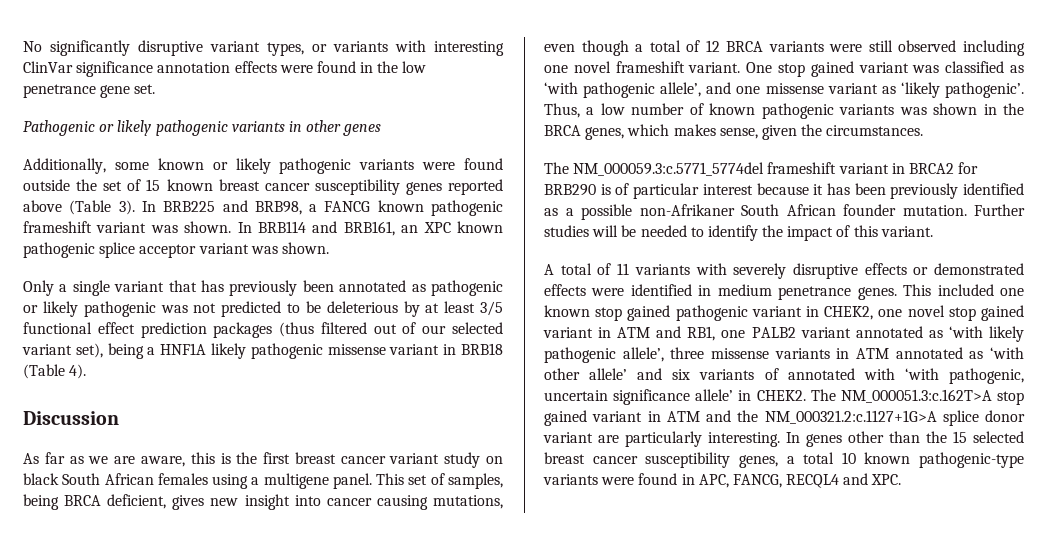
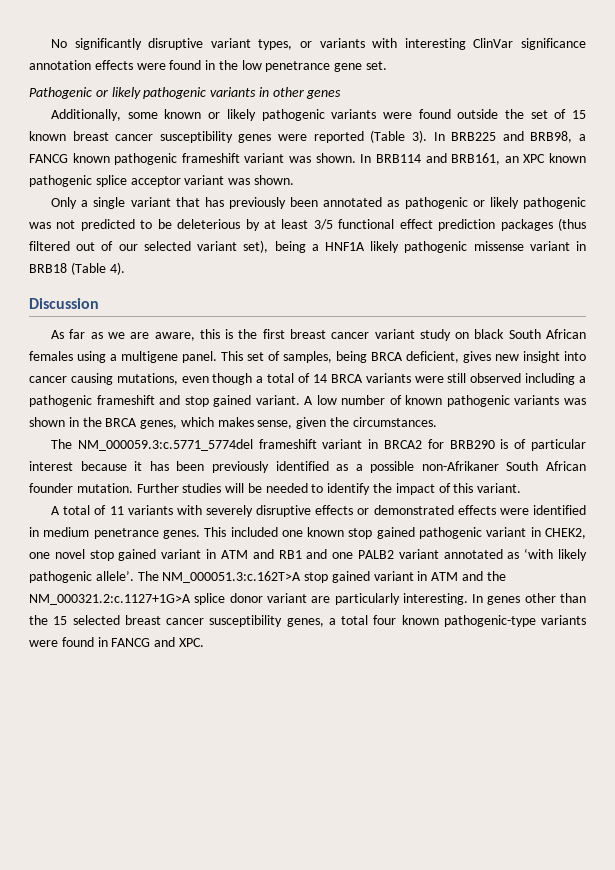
- Additionally, some known or likely pathogenic variants were found outside the set of 15 known breast cancer susceptibility genes reported above (Table 3).
+ Additionally, some known or likely pathogenic variants were found outside the set of 15 known breast cancer susceptibility genes were reported (Table 3).
- This set of samples, being BRCA deficient, gives new insight into cancer causing mutations, even though a total of 12 BRCA variants were still observed including one novel frameshift variant. One stop gained variant was classified as ‘with pathogenic allele’, and one missense variant as ‘likely pathogenic’. Thus, a low number of known pathogenic variants was shown in the BRCA genes, which makes sense, given the circumstances.
+ This set of samples, being BRCA deficient, gives new insight into cancer causing mutations, even though a total of 14 BRCA variants were still observed including a pathogenic frameshift and stop gained variant. A low number of known pathogenic variants was shown in the BRCA genes, which makes sense, given the circumstances.
- This included one known stop gained pathogenic variant in CHEK2, one novel stop gained variant in ATM and RB1, one PALB2 variant annotated as ‘with likely pathogenic allele’, three missense variants in ATM annotated as ‘with other allele’ and six variants of annotated with ‘with pathogenic, uncertain significance allele’ in CHEK2.
+ This included one known stop gained pathogenic variant in CHEK2, one novel stop gained variant in ATM and RB1 and one PALB2 variant annotated as ‘with likely pathogenic allele’.
- In genes other than the 15 selected breast cancer susceptibility genes, a total 10 known pathogenic-type variants were found in APC, FANCG, RECQL4 and XPC.
+ In genes other than the 15 selected breast cancer susceptibility genes, a total four known pathogenic-type variants were found in FANCG and XPC.

